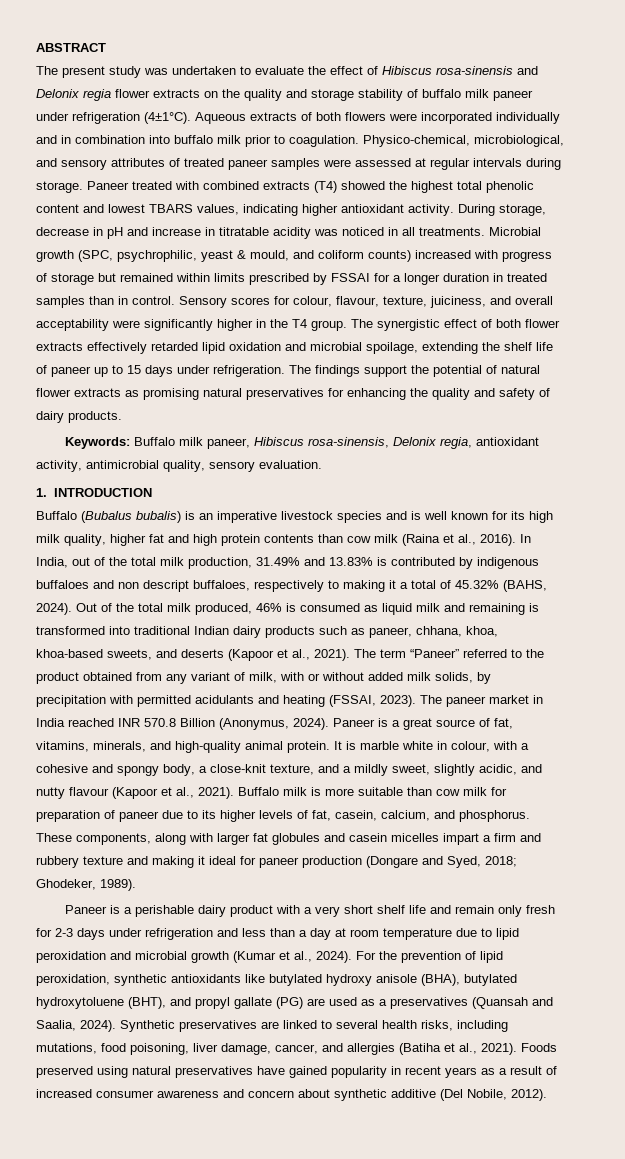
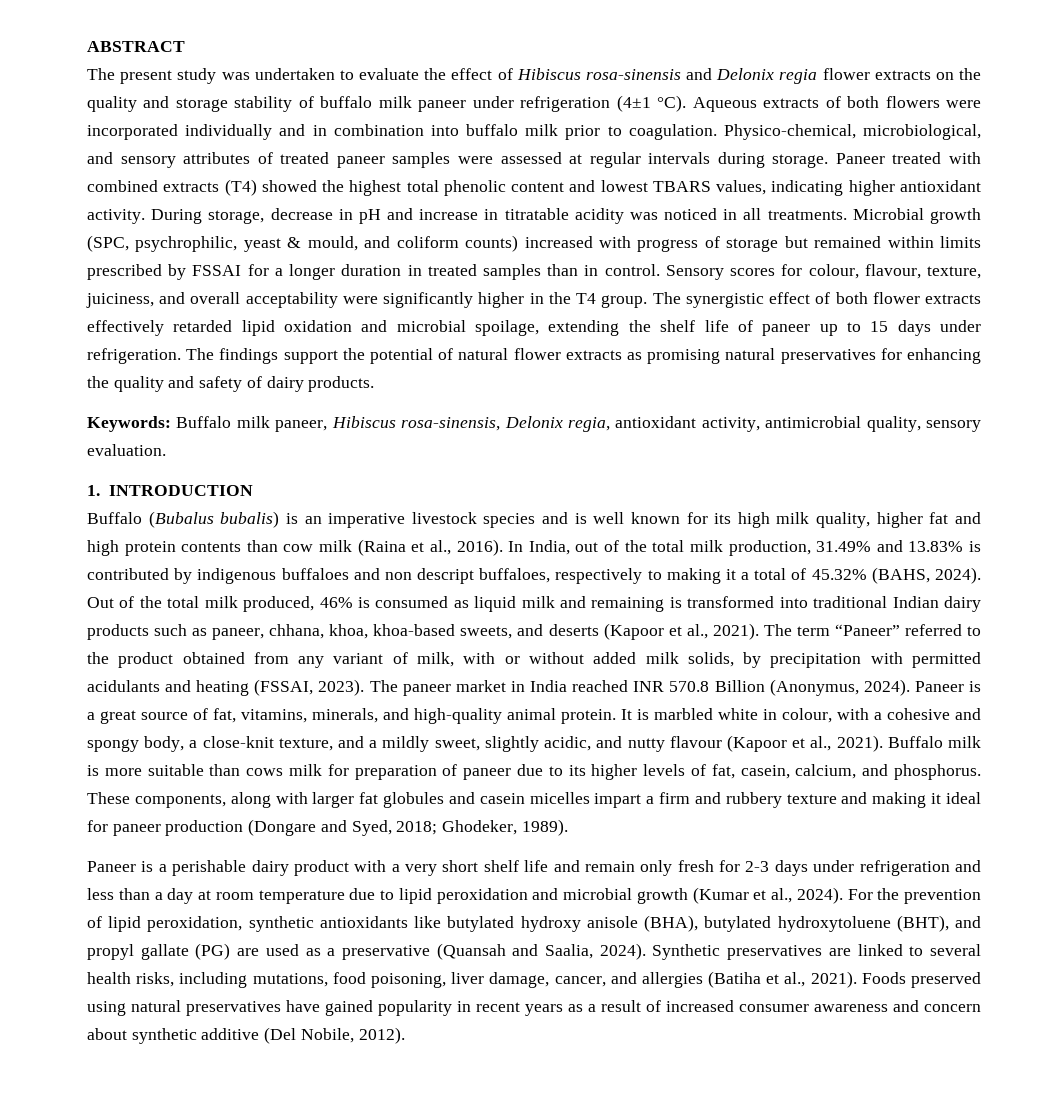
- The present study was undertaken to evaluate the effect of Hibiscus rosa-sinensis and Delonix regia flower extracts on the quality and storage stability of buffalo milk paneer under refrigeration (4±1°C).
+ The present study was undertaken to evaluate the effect of Hibiscus rosa-sinensis and Delonix regia flower extracts on the quality and storage stability of buffalo milk paneer under refrigeration (4±1 °C).
- It is marble white in colour, with a cohesive and spongy body, a close-knit texture, and a mildly sweet, slightly acidic, and nutty flavour (Kapoor et al., 2021).
+ It is marbled white in colour, with a cohesive and spongy body, a close-knit texture, and a mildly sweet, slightly acidic, and nutty flavour (Kapoor et al., 2021).
- Buffalo milk is more suitable than cow milk for preparation of paneer due to its higher levels of fat, casein, calcium, and phosphorus.
+ Buffalo milk is more suitable than cows milk for preparation of paneer due to its higher levels of fat, casein, calcium, and phosphorus.
- For the prevention of lipid peroxidation, synthetic antioxidants like butylated hydroxy anisole (BHA), butylated hydroxytoluene (BHT), and propyl gallate (PG) are used as a preservatives (Quansah and Saalia, 2024).
+ For the prevention of lipid peroxidation, synthetic antioxidants like butylated hydroxy anisole (BHA), butylated hydroxytoluene (BHT), and propyl gallate (PG) are used as a preservative (Quansah and Saalia, 2024).

